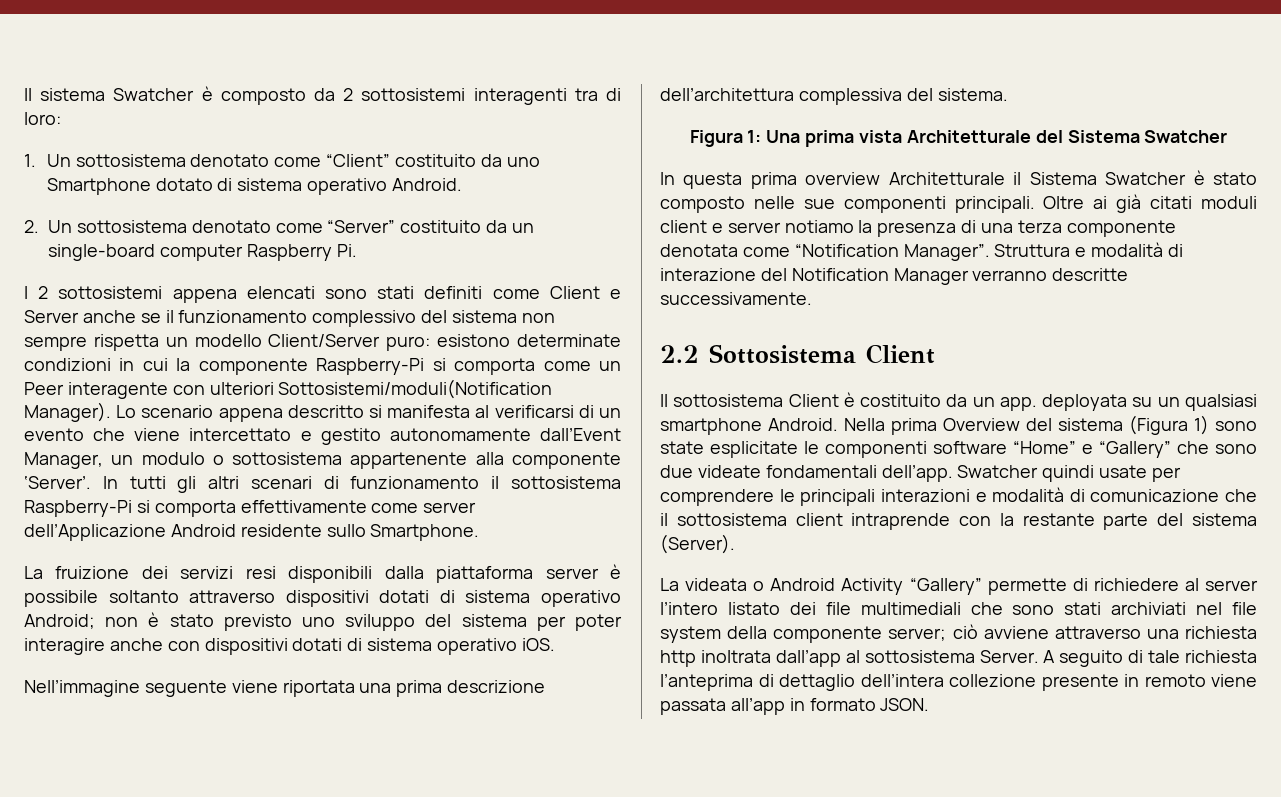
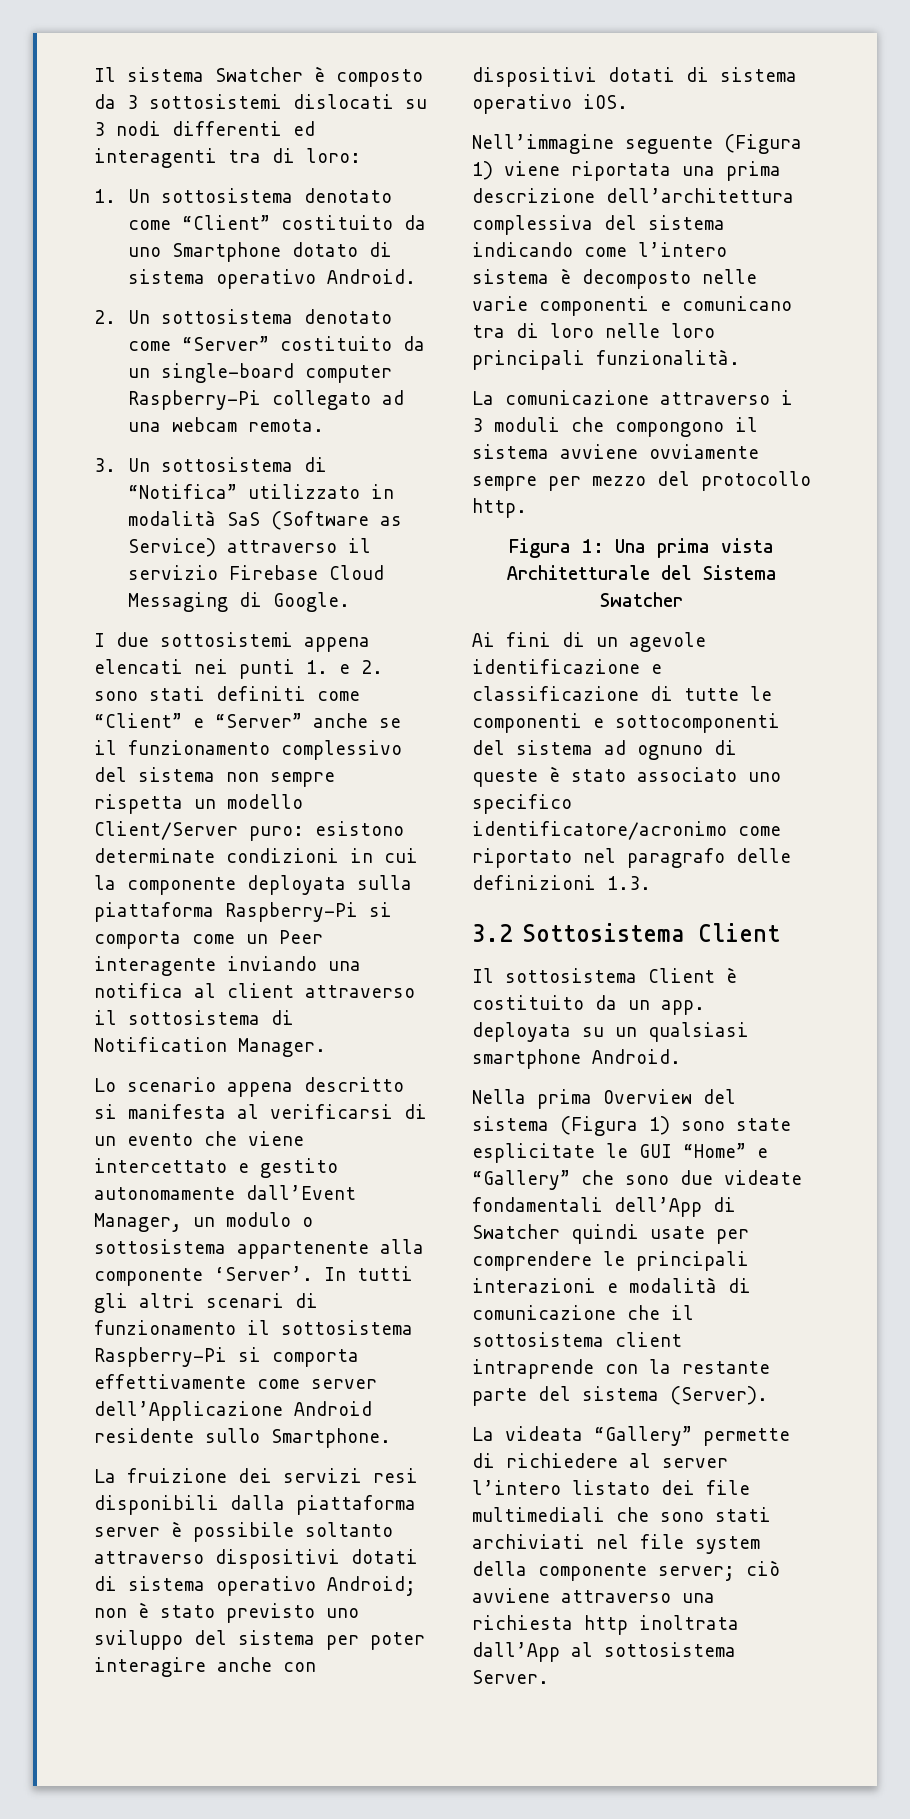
- Il sistema Swatcher è composto da 2 sottosistemi interagenti tra di loro:
+ Il sistema Swatcher è composto da 3 sottosistemi dislocati su 3 nodi differenti ed interagenti tra di loro:
- 2. Un sottosistema denotato come “Server” costituito da un single-board computer Raspberry Pi.
+ 2. Un sottosistema denotato come “Server” costituito da un single-board computer Raspberry-Pi collegato ad una webcam remota.
+ 3. Un sottosistema di “Notifica” utilizzato in modalità SaS (Software as Service) attraverso il servizio Firebase Cloud Messaging di Google.
- I 2 sottosistemi appena elencati sono stati definiti come Client e Server anche se il funzionamento complessivo del sistema non sempre rispetta un modello Client/Server puro:
+ I due sottosistemi appena elencati nei punti 1. e 2. sono stati definiti come “Client” e “Server” anche se il funzionamento complessivo del sistema non sempre rispetta un modello Client/Server puro:
- esistono determinate condizioni in cui la componente Raspberry-Pi si comporta come un Peer interagente con ulteriori Sottosistemi/moduli(Notification Manager). Lo scenario appena descritto si manifesta al verificarsi di un evento che viene intercettato e gestito autonomamente dall’Event Manager, un modulo o sottosistema appartenente alla componente ‘Server’.
+ esistono determinate condizioni in cui la componente deployata sulla piattaforma Raspberry-Pi si comporta come un Peer interagente inviando una notifica al client attraverso il sottosistema di Notification Manager.
+ Lo scenario appena descritto si manifesta al verificarsi di un evento che viene intercettato e gestito autonomamente dall’Event Manager, un modulo o sottosistema appartenente alla componente ‘Server’.
- Nell’immagine seguente viene riportata una prima descrizione dell’architettura complessiva del sistema.
+ Nell’immagine seguente (Figura 1) viene riportata una prima descrizione dell’architettura complessiva del sistema indicando come l’intero sistema è decomposto nelle varie componenti e comunicano tra di loro nelle loro principali funzionalità.
+ La comunicazione attraverso i 3 moduli che compongono il sistema avviene ovviamente sempre per mezzo del protocollo http.
- In questa prima overview Architetturale il Sistema Swatcher è stato composto nelle sue componenti principali. Oltre ai già citati moduli client e server notiamo la presenza di una terza componente denotata come “Notification Manager”. Struttura e modalità di interazione del Notification Manager verranno descritte successivamente.
- 2.2 Sottosistema Client
+ Ai fini di un agevole identificazione e classificazione di tutte le componenti e sottocomponenti del sistema ad ognuno di queste è stato associato uno specifico identificatore/acronimo come riportato nel paragrafo delle definizioni 1.3.
+ 3.2 Sottosistema Client
- Il sottosistema Client è costituito da un app. deployata su un qualsiasi smartphone Android. Nella prima Overview del sistema (Figura 1) sono state esplicitate le componenti software “Home” e “Gallery” che sono due videate fondamentali dell’app. Swatcher quindi usate per comprendere le principali interazioni e modalità di comunicazione che il sottosistema client intraprende con la restante parte del sistema (Server).
+ Il sottosistema Client è costituito da un app. deployata su un qualsiasi smartphone Android.
+ Nella prima Overview del sistema (Figura 1) sono state esplicitate le GUI “Home” e “Gallery” che sono due videate fondamentali dell’App di Swatcher quindi usate per comprendere le principali interazioni e modalità di comunicazione che il sottosistema client intraprende con la restante parte del sistema (Server).
- La videata o Android Activity “Gallery” permette di richiedere al server l’intero listato dei file multimediali che sono stati archiviati nel file system della componente server; ciò avviene attraverso una richiesta http inoltrata dall’app al sottosistema Server. A seguito di tale richiesta l’anteprima di dettaglio dell’intera collezione presente in remoto viene passata all’app in formato JSON.
+ La videata “Gallery” permette di richiedere al server l’intero listato dei file multimediali che sono stati archiviati nel file system della componente server; ciò avviene attraverso una richiesta http inoltrata dall’App al sottosistema Server.

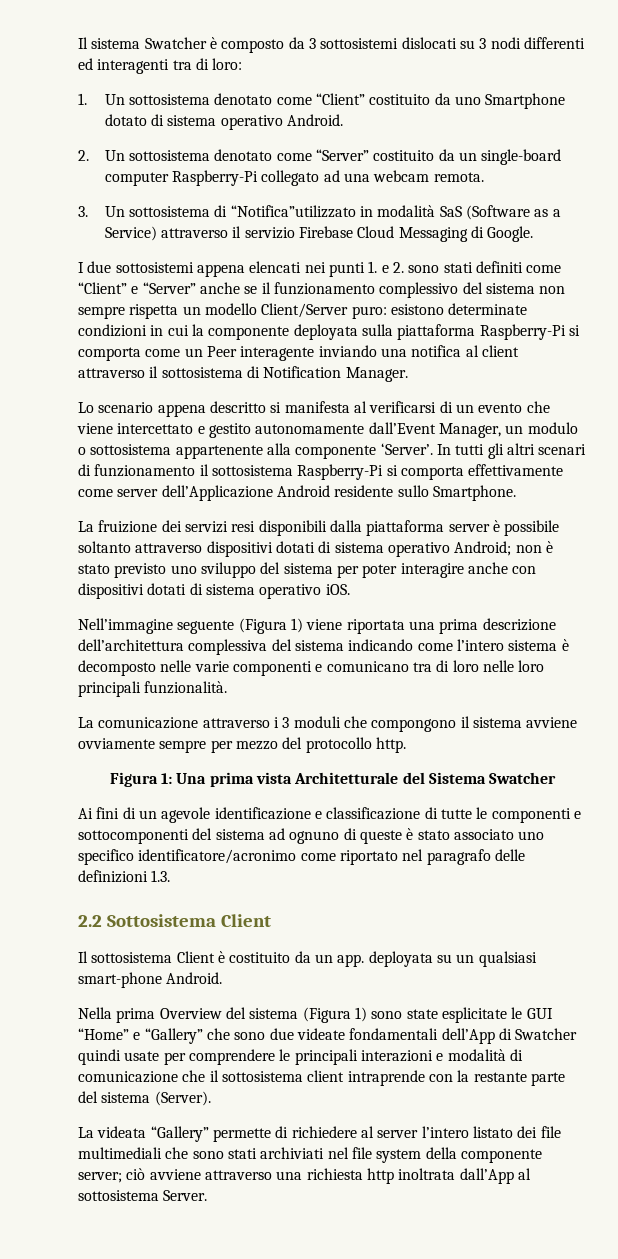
- 3. Un sottosistema di “Notifica” utilizzato in modalità SaS (Software as Service) attraverso il servizio Firebase Cloud Messaging di Google.
+ 3. Un sottosistema di “Notifica”utilizzato in modalità SaS (Software as a Service) attraverso il servizio Firebase Cloud Messaging di Google.
- 3.2 Sottosistema Client
+ 2.2 Sottosistema Client
- Il sottosistema Client è costituito da un app. deployata su un qualsiasi smartphone Android.
+ Il sottosistema Client è costituito da un app. deployata su un qualsiasi smart-phone Android.

